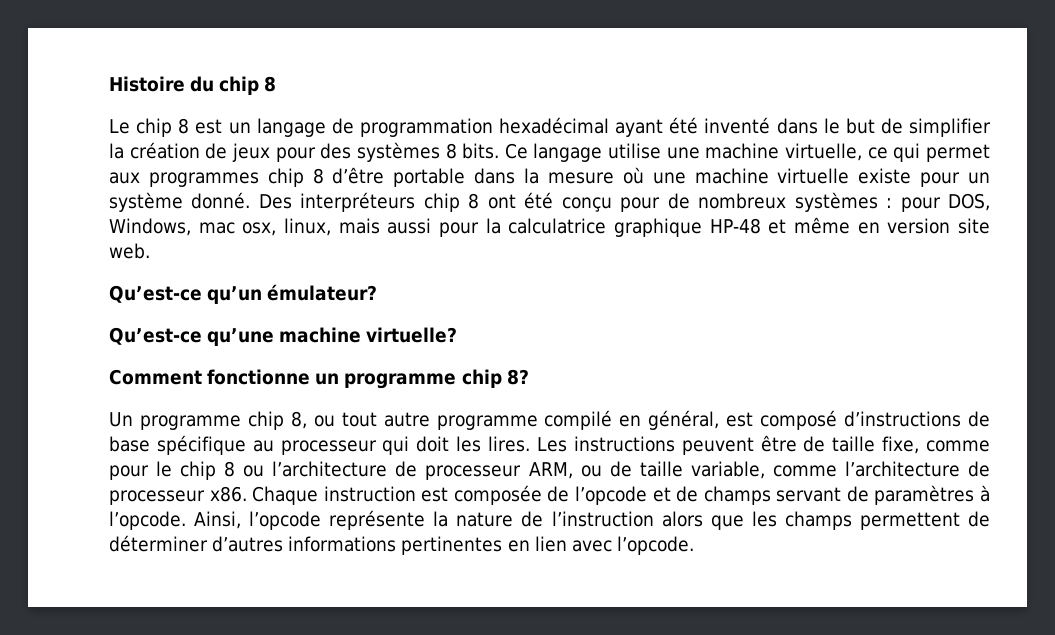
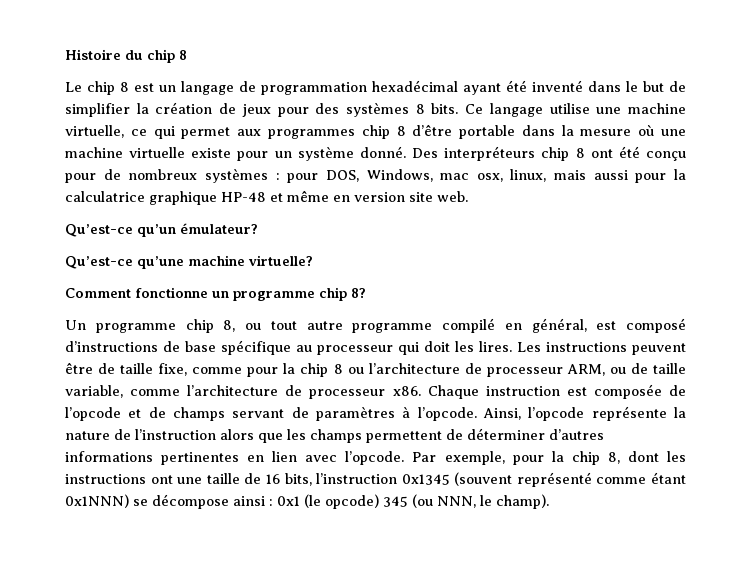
- Les instructions peuvent être de taille fixe, comme pour le chip 8 ou l’architecture de processeur ARM, ou de taille variable, comme l’architecture de processeur x86.
+ Les instructions peuvent être de taille fixe, comme pour la chip 8 ou l’architecture de processeur ARM, ou de taille variable, comme l’architecture de processeur x86.
+ Par exemple, pour la chip 8, dont les instructions ont une taille de 16 bits, l’instruction 0x1345 (souvent représenté comme étant 0x1NNN) se décompose ainsi : 0x1 (le opcode) 345 (ou NNN, le champ).

